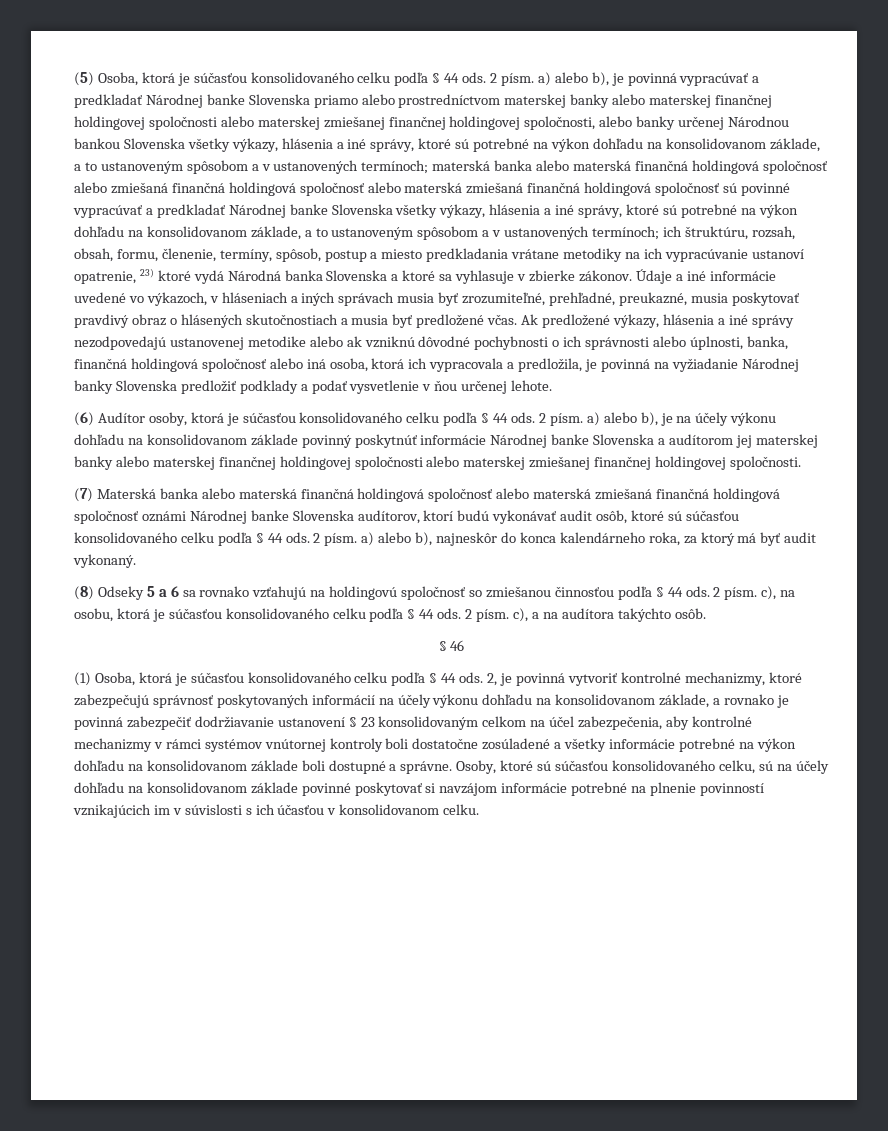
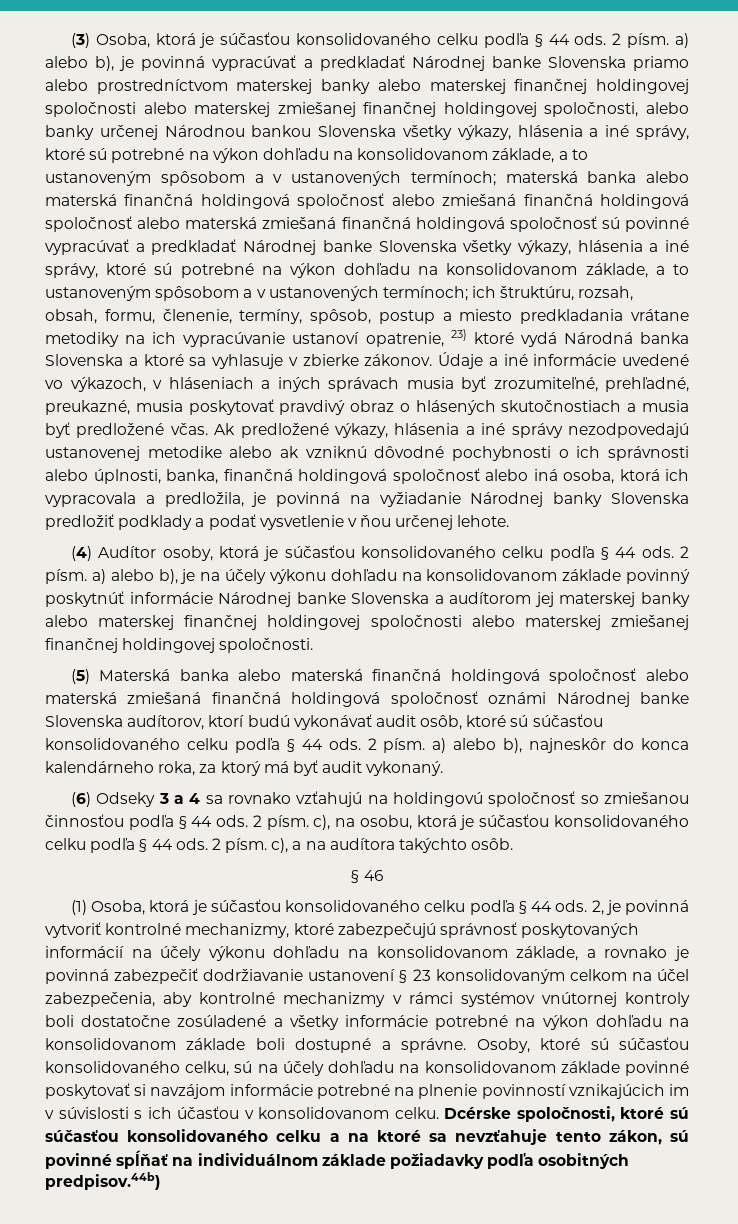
- (5) Osoba, ktorá je súčasťou konsolidovaného celku podľa § 44 ods.
+ (3) Osoba, ktorá je súčasťou konsolidovaného celku podľa § 44 ods.
- (6) Audítor osoby, ktorá je súčasťou konsolidovaného celku podľa § 44 ods.
+ (4) Audítor osoby, ktorá je súčasťou konsolidovaného celku podľa § 44 ods.
- (7) Materská banka alebo materská finančná holdingová spoločnosť alebo materská zmiešaná finančná holdingová spoločnosť oznámi Národnej banke Slovenska audítorov, ktorí budú vykonávať audit osôb, ktoré sú súčasťou konsolidovaného celku podľa § 44 ods.
+ (5) Materská banka alebo materská finančná holdingová spoločnosť alebo materská zmiešaná finančná holdingová spoločnosť oznámi Národnej banke Slovenska audítorov, ktorí budú vykonávať audit osôb, ktoré sú súčasťou konsolidovaného celku podľa § 44 ods.
- (8) Odseky 5 a 6 sa rovnako vzťahujú na holdingovú spoločnosť so zmiešanou činnosťou podľa § 44 ods.
+ (6) Odseky 3 a 4 sa rovnako vzťahujú na holdingovú spoločnosť so zmiešanou činnosťou podľa § 44 ods.
+ Dcérske spoločnosti, ktoré sú súčasťou konsolidovaného celku a na ktoré sa nevzťahuje tento zákon, sú povinné spĺňať na individuálnom základe požiadavky podľa osobitných predpisov.44b)

